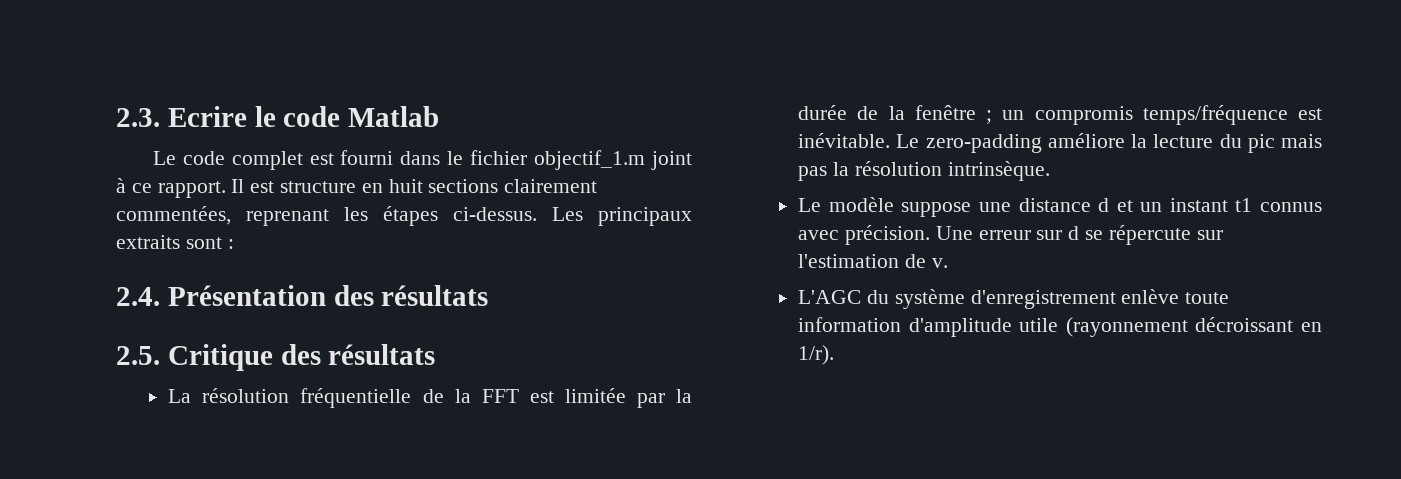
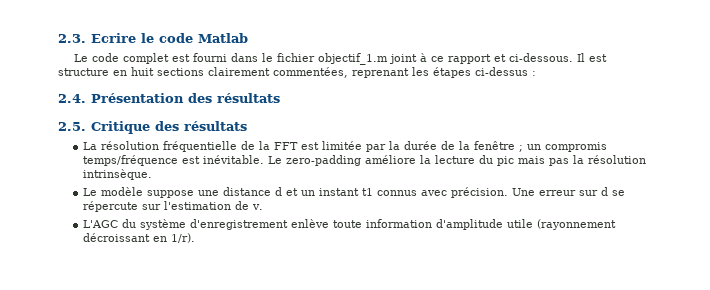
- Le code complet est fourni dans le fichier objectif_1.m joint à ce rapport.
+ Le code complet est fourni dans le fichier objectif_1.m joint à ce rapport et ci-dessous.
- Il est structure en huit sections clairement commentées, reprenant les étapes ci-dessus. Les principaux extraits sont :
+ Il est structure en huit sections clairement commentées, reprenant les étapes ci-dessus :

